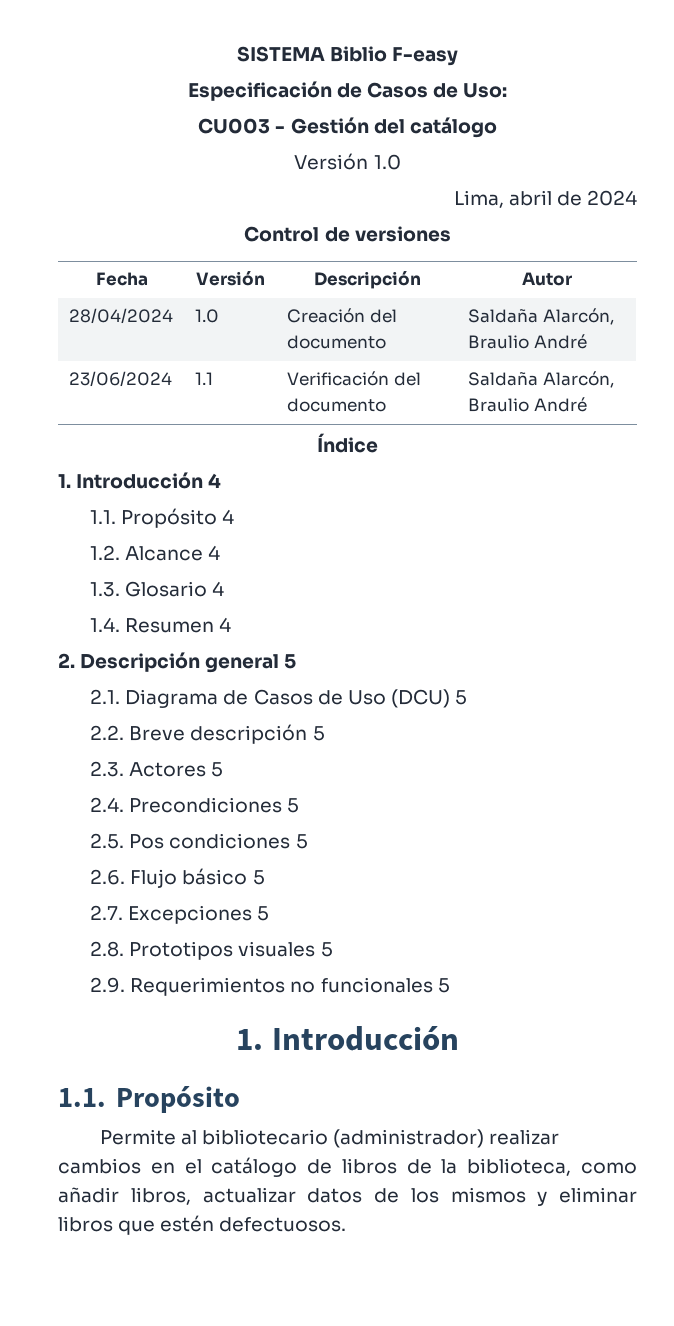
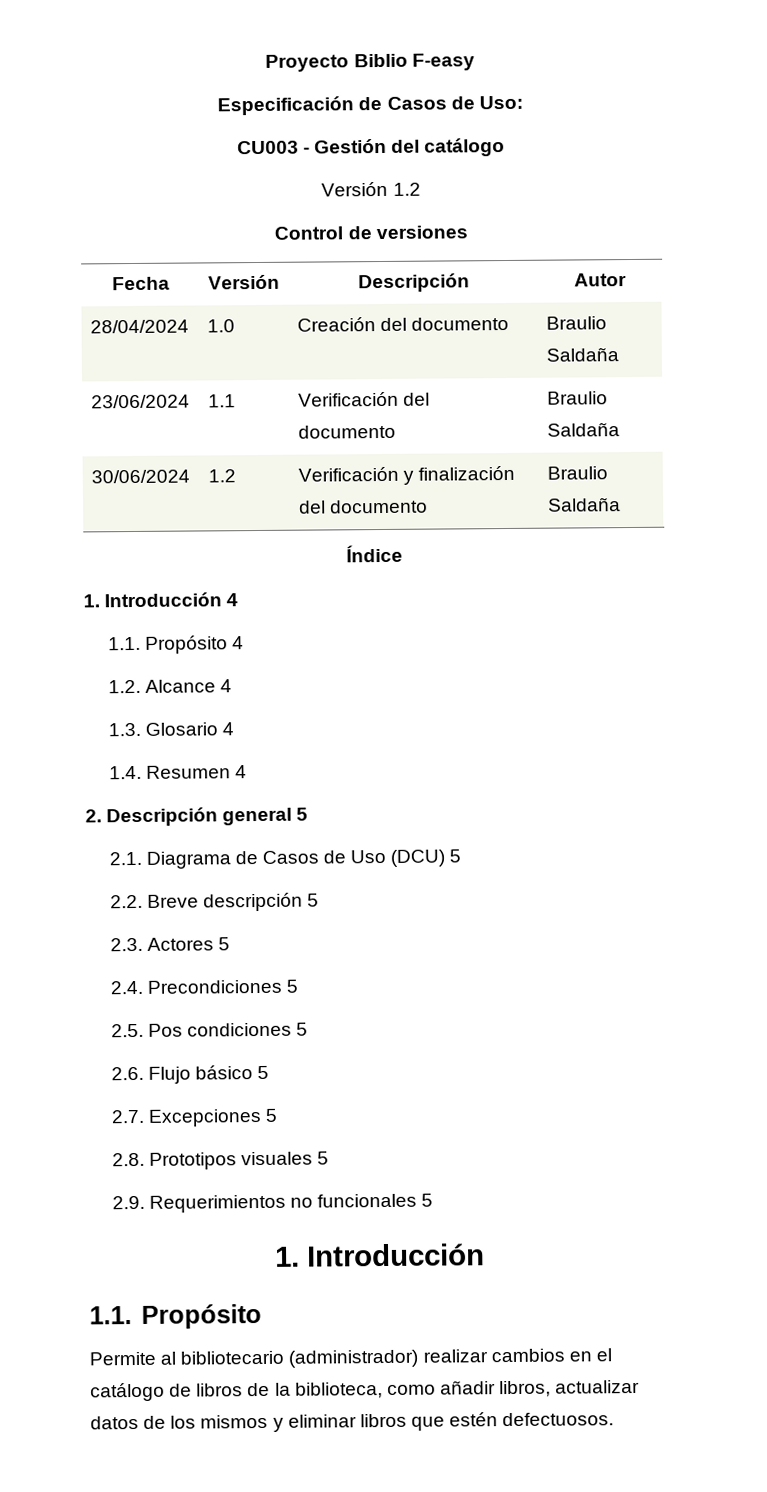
- SISTEMA Biblio F-easy
+ Proyecto Biblio F-easy
- Versión 1.0
- Lima, abril de 2024
+ Versión 1.2
- 28/04/2024 | 1.0 | Creación del documento | Saldaña Alarcón, Braulio André
+ 28/04/2024 | 1.0 | Creación del documento | Braulio Saldaña
- 23/06/2024 | 1.1 | Verificación del documento | Saldaña Alarcón, Braulio André
+ 23/06/2024 | 1.1 | Verificación del documento | Braulio Saldaña
+ 30/06/2024 | 1.2 | Verificación y finalización del documento | Braulio Saldaña

